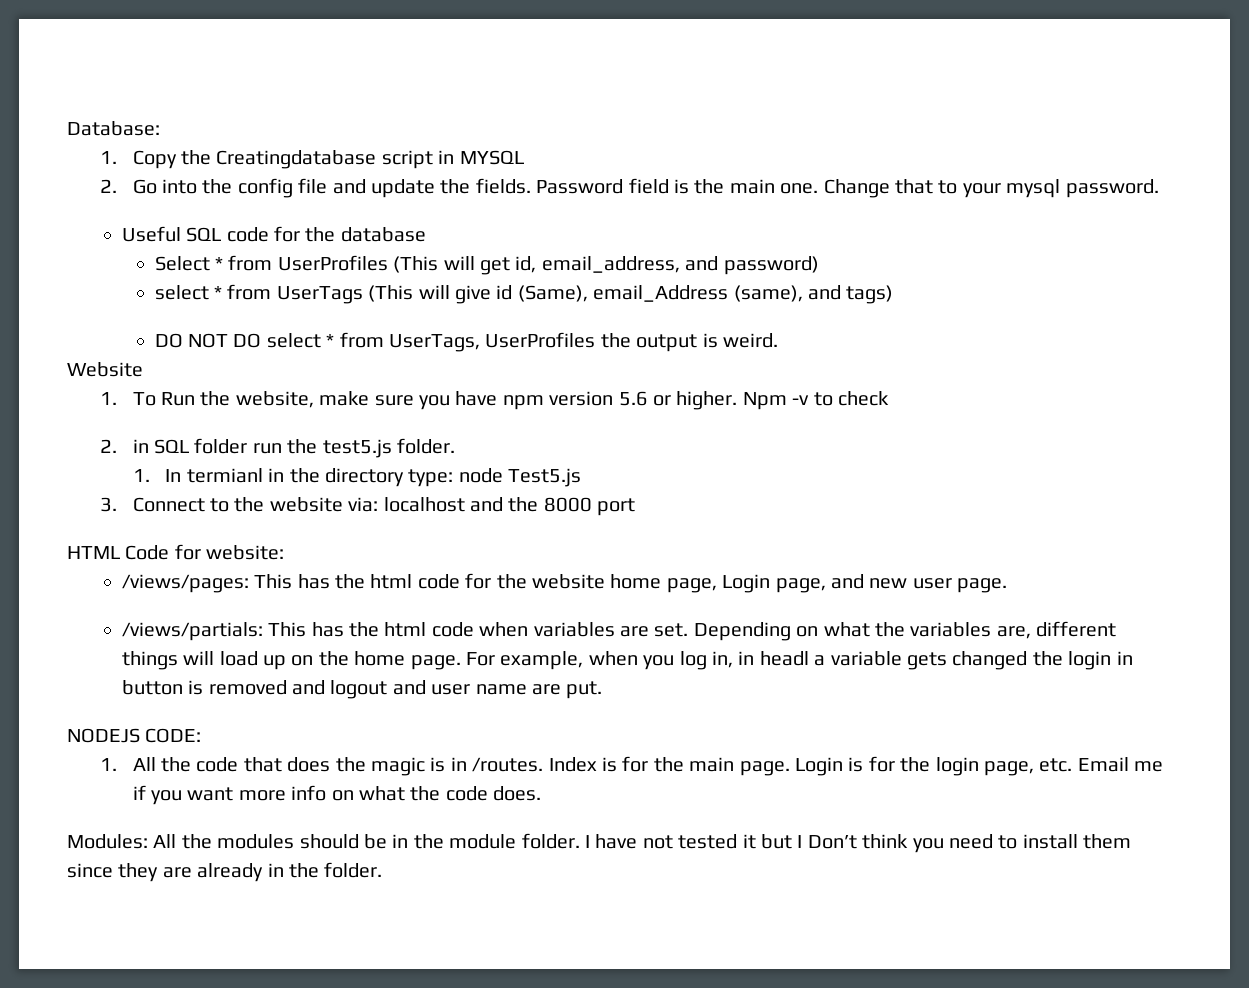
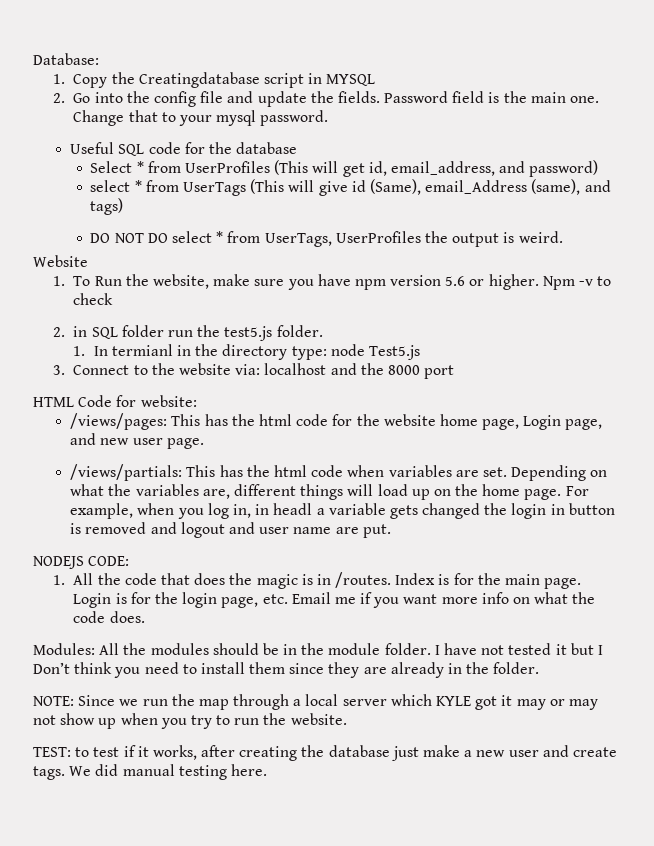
+ NOTE: Since we run the map through a local server which KYLE got it may or may not show up when you try to run the website.
+ TEST: to test if it works, after creating the database just make a new user and create tags. We did manual testing here.

